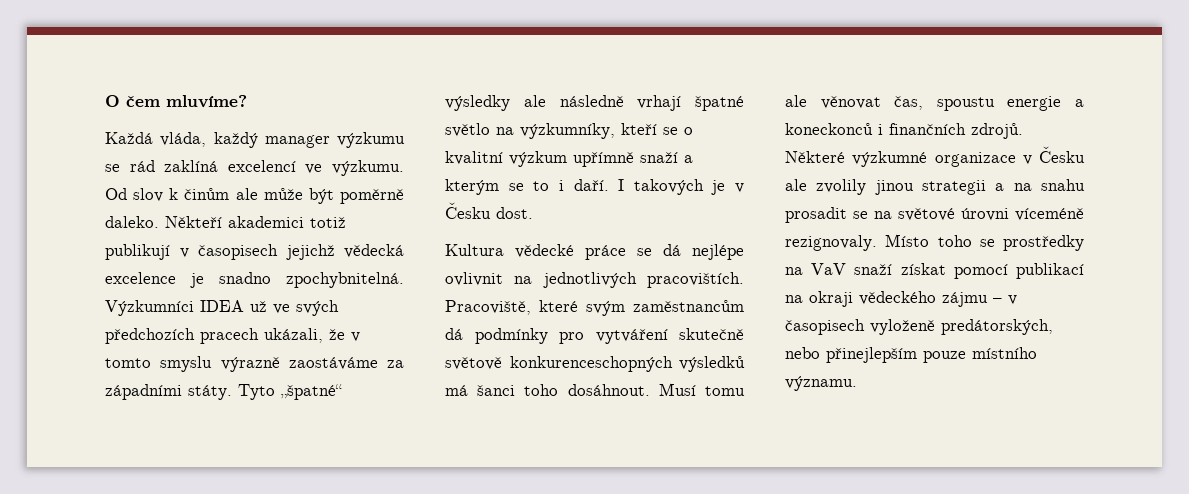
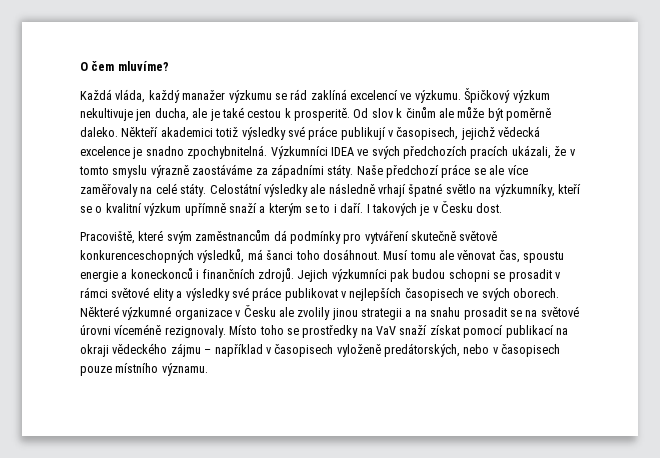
- Každá vláda, každý manager výzkumu se rád zaklíná excelencí ve výzkumu.
+ Každá vláda, každý manažer výzkumu se rád zaklíná excelencí ve výzkumu.
+ Špičkový výzkum nekultivuje jen ducha, ale je také cestou k prosperitě.
- Někteří akademici totiž publikují v časopisech jejichž vědecká excelence je snadno zpochybnitelná.
+ Někteří akademici totiž výsledky své práce publikují v časopisech, jejichž vědecká excelence je snadno zpochybnitelná.
- Výzkumníci IDEA už ve svých předchozích pracech ukázali, že v tomto smyslu výrazně zaostáváme za západními státy.
+ Výzkumníci IDEA ve svých předchozích pracích ukázali, že v tomto smyslu výrazně zaostáváme za západními státy.
- Tyto „špatné“ výsledky ale následně vrhají špatné světlo na výzkumníky, kteří se o kvalitní výzkum upřímně snaží a kterým se to i daří.
+ Naše předchozí práce se ale více zaměřovaly na celé státy. Celostátní výsledky ale následně vrhají špatné světlo na výzkumníky, kteří se o kvalitní výzkum upřímně snaží a kterým se to i daří.
- Kultura vědecké práce se dá nejlépe ovlivnit na jednotlivých pracovištích. Pracoviště, které svým zaměstnancům dá podmínky pro vytváření skutečně světově konkurenceschopných výsledků má šanci toho dosáhnout.
+ Pracoviště, které svým zaměstnancům dá podmínky pro vytváření skutečně světově konkurenceschopných výsledků, má šanci toho dosáhnout.
+ Jejich výzkumníci pak budou schopni se prosadit v rámci světové elity a výsledky své práce publikovat v nejlepších časopisech ve svých oborech.
- Místo toho se prostředky na VaV snaží získat pomocí publikací na okraji vědeckého zájmu – v časopisech vyloženě predátorských, nebo přinejlepším pouze místního významu.
+ Místo toho se prostředky na VaV snaží získat pomocí publikací na okraji vědeckého zájmu – například v časopisech vyloženě predátorských, nebo v časopisech pouze místního významu.

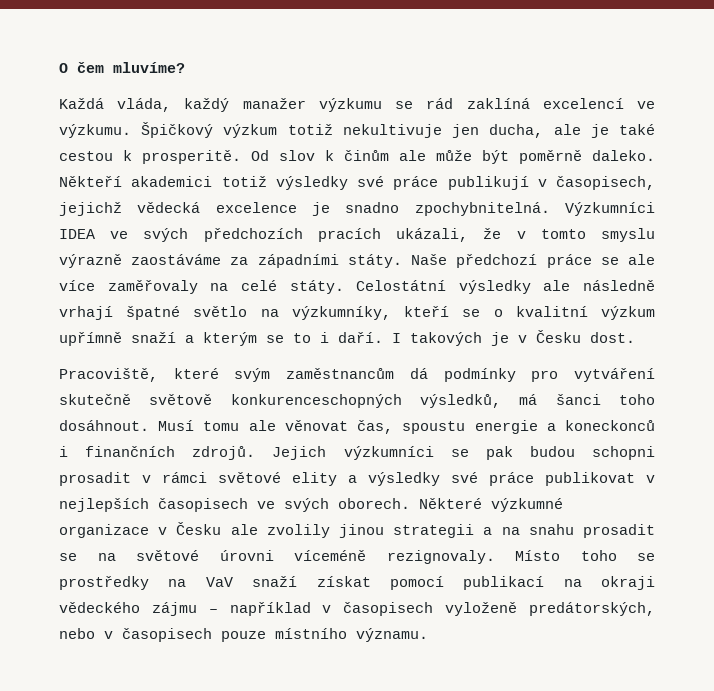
- Špičkový výzkum nekultivuje jen ducha, ale je také cestou k prosperitě.
+ Špičkový výzkum totiž nekultivuje jen ducha, ale je také cestou k prosperitě.
- Jejich výzkumníci pak budou schopni se prosadit v rámci světové elity a výsledky své práce publikovat v nejlepších časopisech ve svých oborech.
+ Jejich výzkumníci se pak budou schopni prosadit v rámci světové elity a výsledky své práce publikovat v nejlepších časopisech ve svých oborech.

